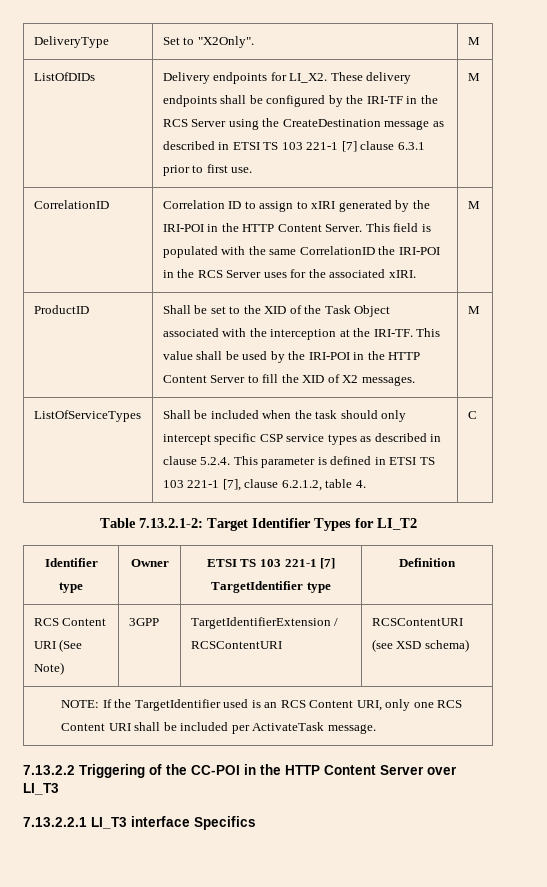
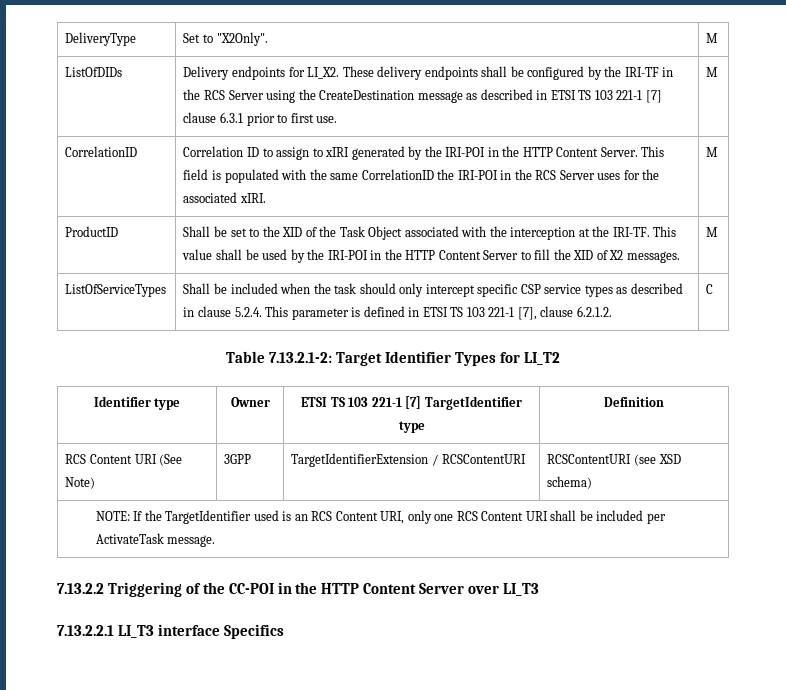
- ListOfServiceTypes | Shall be included when the task should only intercept specific CSP service types as described in clause 5.2.4. This parameter is defined in ETSI TS 103 221-1 [7], clause 6.2.1.2, table 4. | C
+ ListOfServiceTypes | Shall be included when the task should only intercept specific CSP service types as described in clause 5.2.4. This parameter is defined in ETSI TS 103 221-1 [7], clause 6.2.1.2. | C

